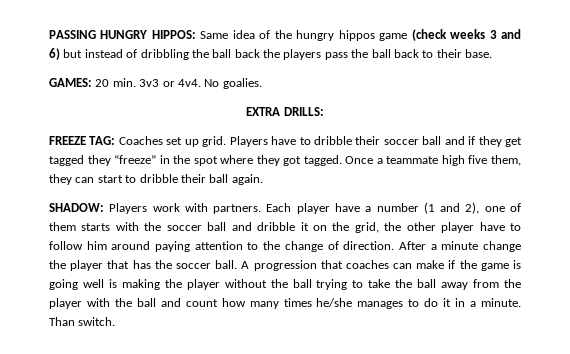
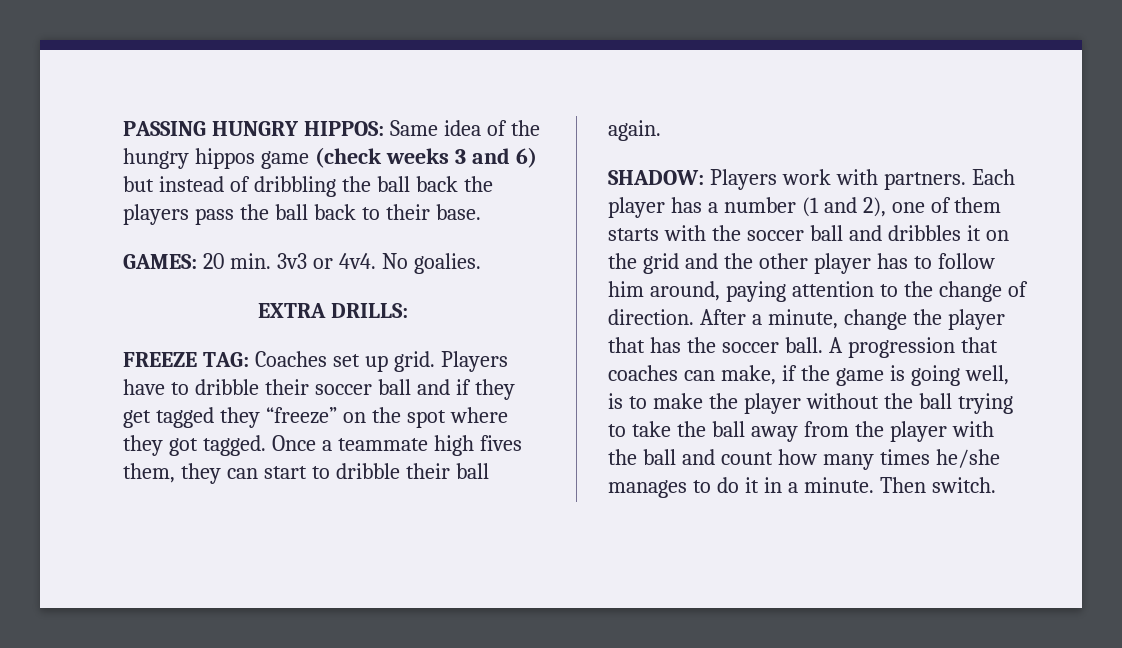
- Players have to dribble their soccer ball and if they get tagged they “freeze” in the spot where they got tagged.
+ Players have to dribble their soccer ball and if they get tagged they “freeze” on the spot where they got tagged.
- Once a teammate high five them, they can start to dribble their ball again.
+ Once a teammate high fives them, they can start to dribble their ball again.
- Each player have a number (1 and 2), one of them starts with the soccer ball and dribble it on the grid, the other player have to follow him around paying attention to the change of direction.
+ Each player has a number (1 and 2), one of them starts with the soccer ball and dribbles it on the grid and the other player has to follow him around, paying attention to the change of direction.
- After a minute change the player that has the soccer ball.
+ After a minute, change the player that has the soccer ball.
- A progression that coaches can make if the game is going well is making the player without the ball trying to take the ball away from the player with the ball and count how many times he/she manages to do it in a minute.
+ A progression that coaches can make, if the game is going well, is to make the player without the ball trying to take the ball away from the player with the ball and count how many times he/she manages to do it in a minute.
- Than switch.
+ Then switch.

